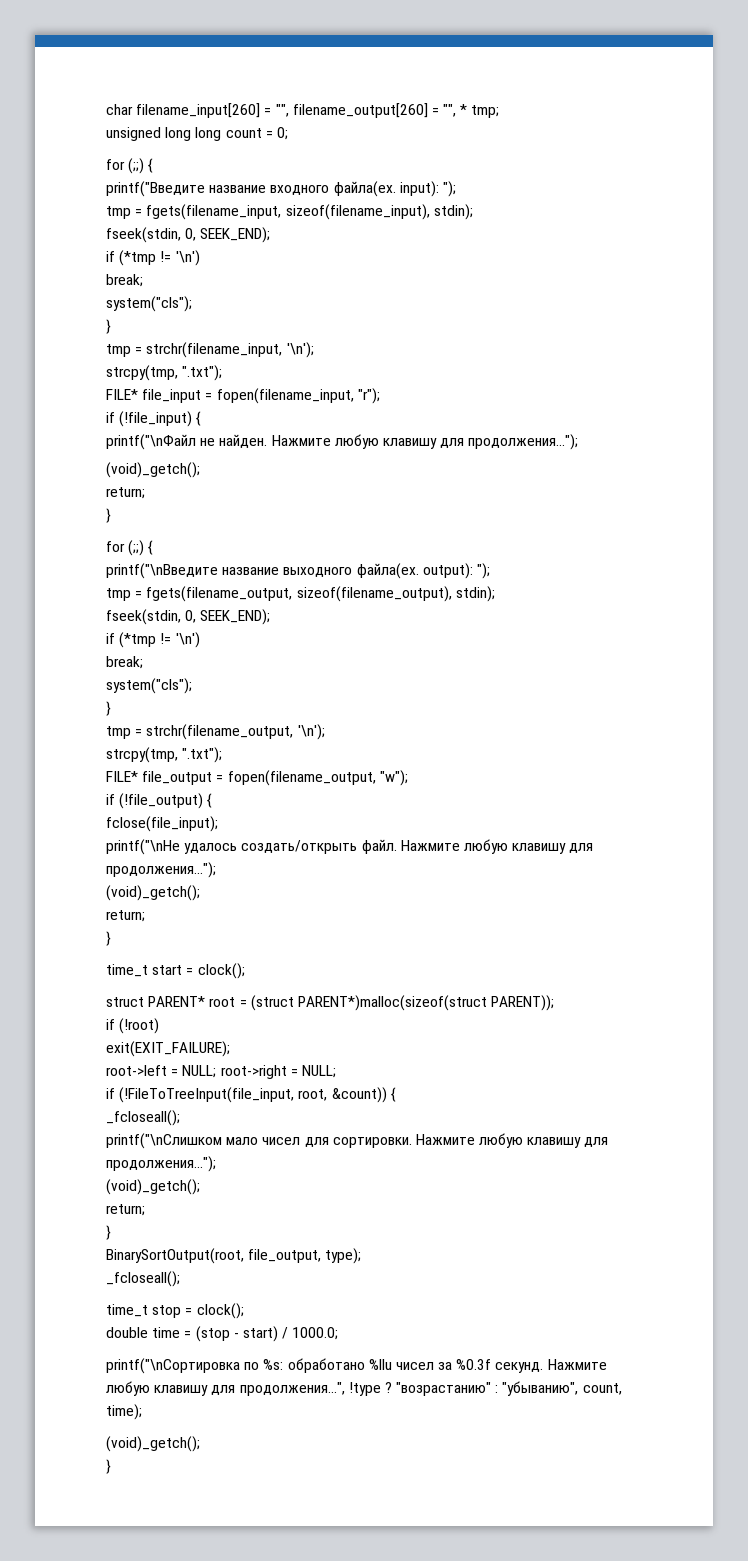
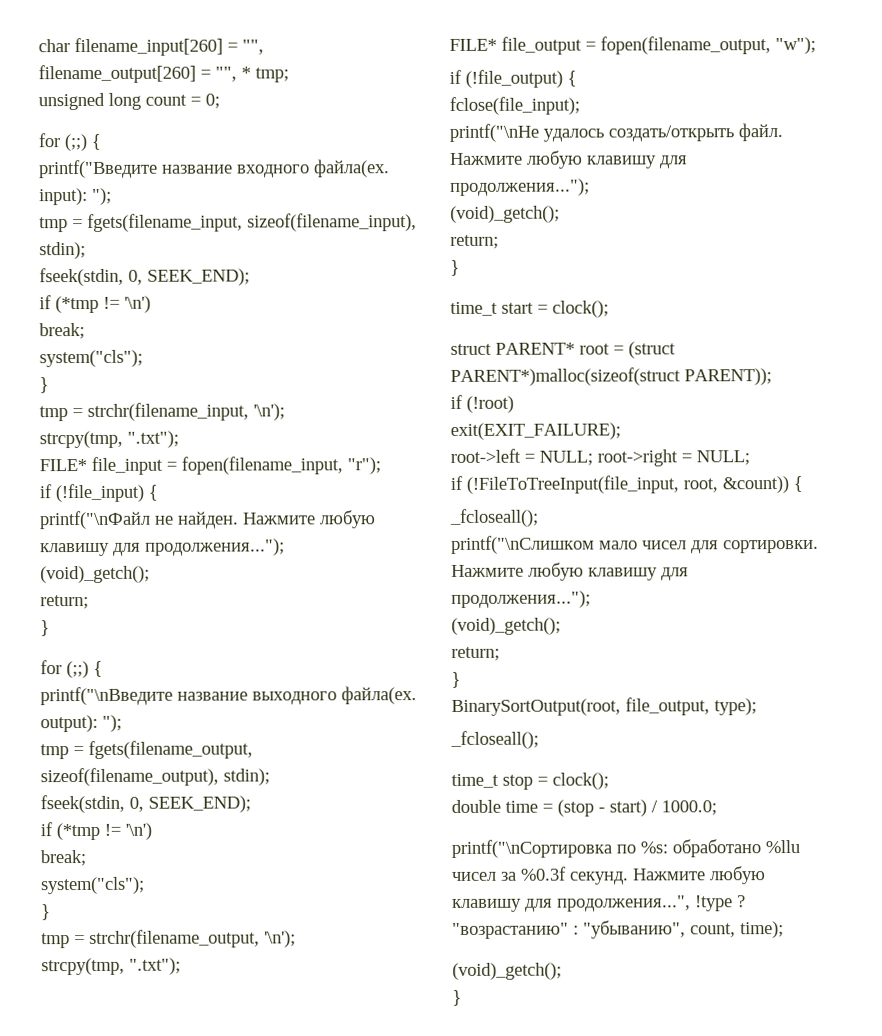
- unsigned long long count = 0;
+ unsigned long count = 0;

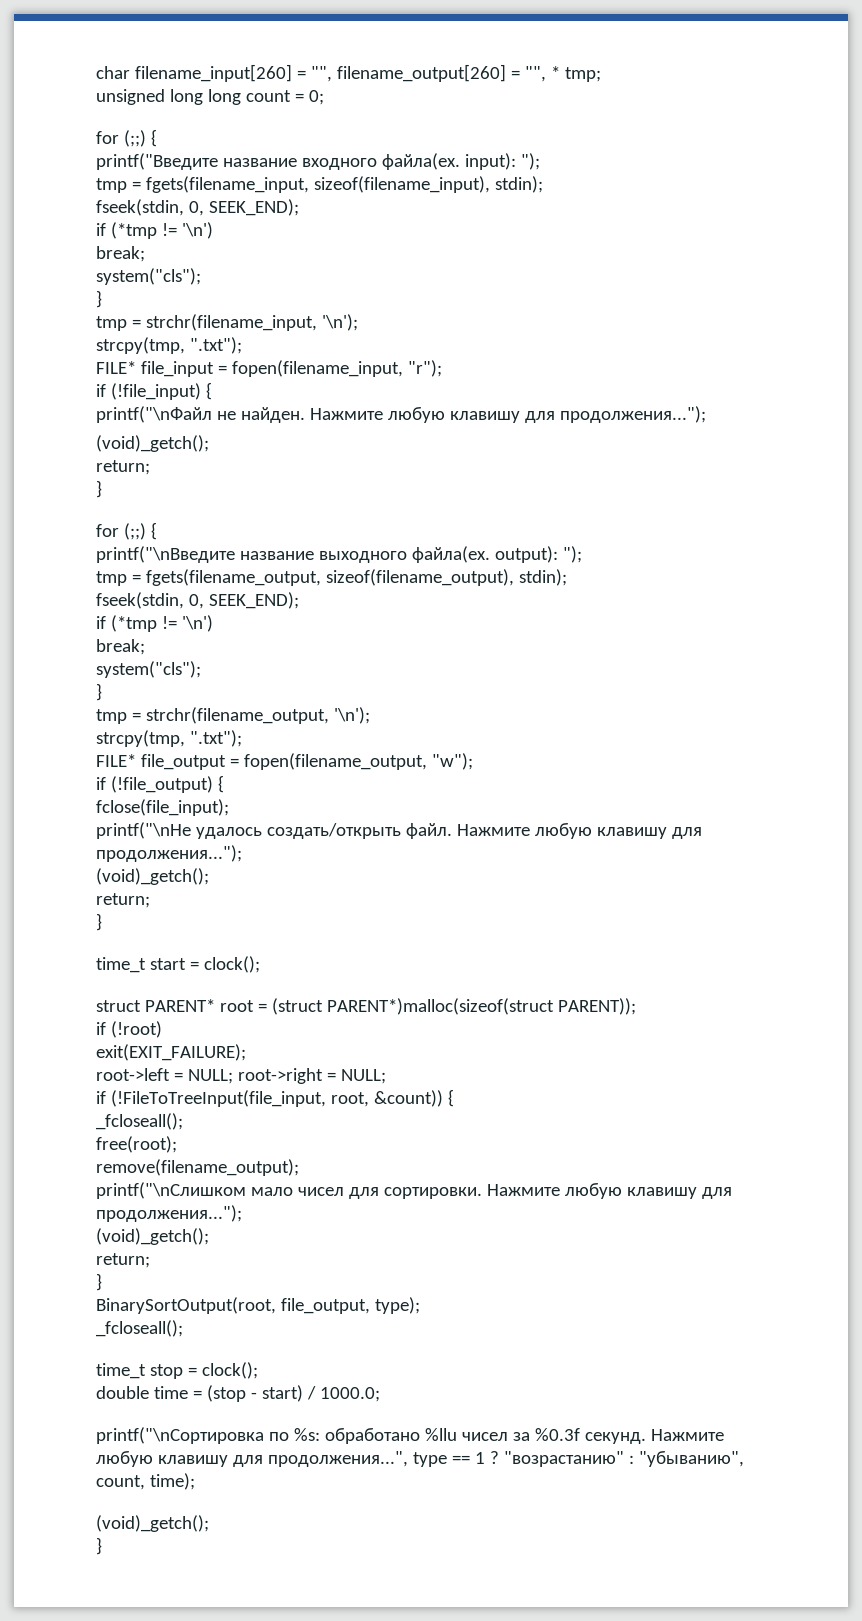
- unsigned long count = 0;
+ unsigned long long count = 0;
+ free(root);
+ remove(filename_output);
- Нажмите любую клавишу для продолжения...", !type ?
+ Нажмите любую клавишу для продолжения...", type == 1 ?

